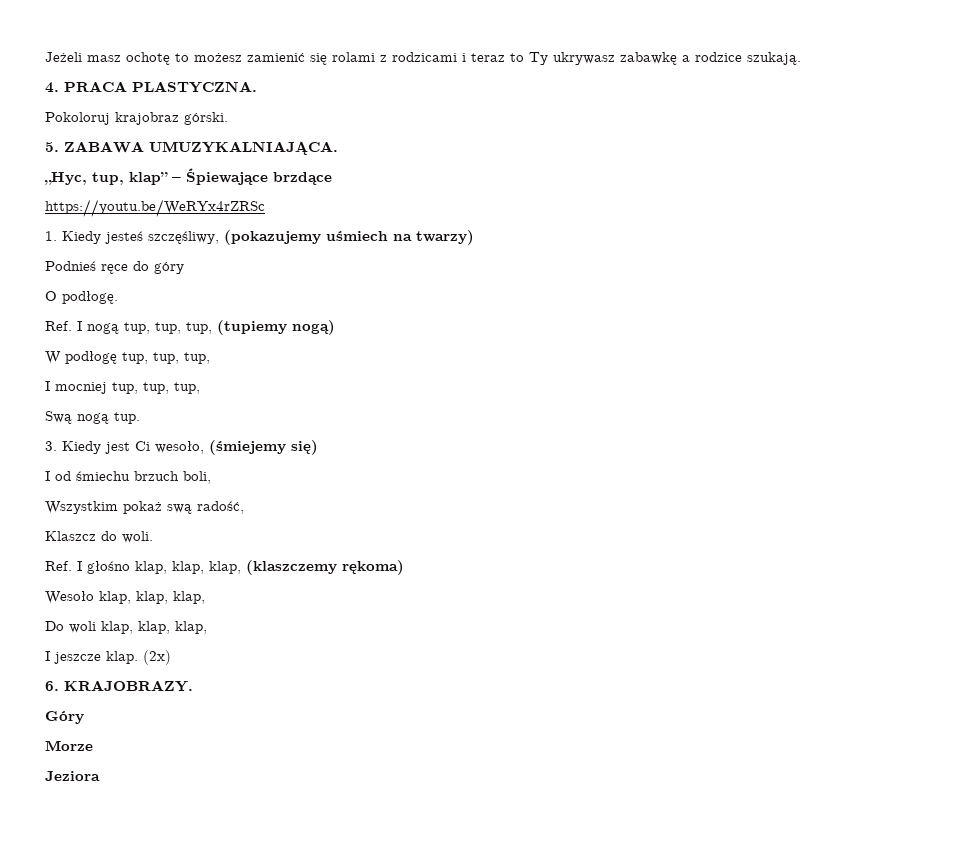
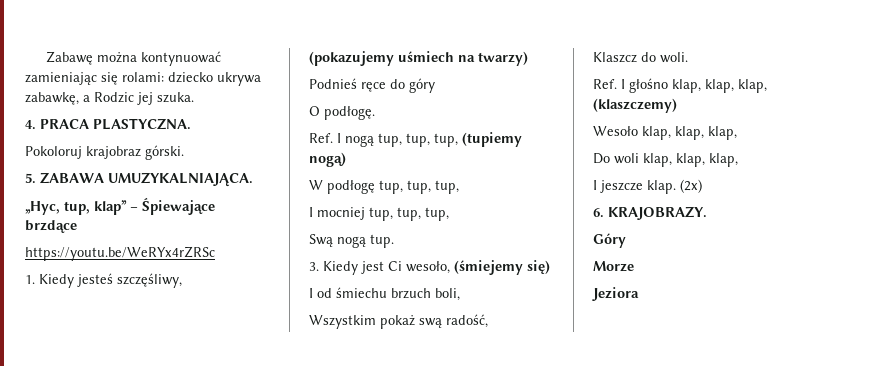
- Jeżeli masz ochotę to możesz zamienić się rolami z rodzicami i teraz to Ty ukrywasz zabawkę a rodzice szukają.
+ Zabawę można kontynuować zamieniając się rolami: dziecko ukrywa zabawkę, a Rodzic jej szuka.
- Ref. I głośno klap, klap, klap, (klaszczemy rękoma)
+ Ref. I głośno klap, klap, klap, (klaszczemy)

